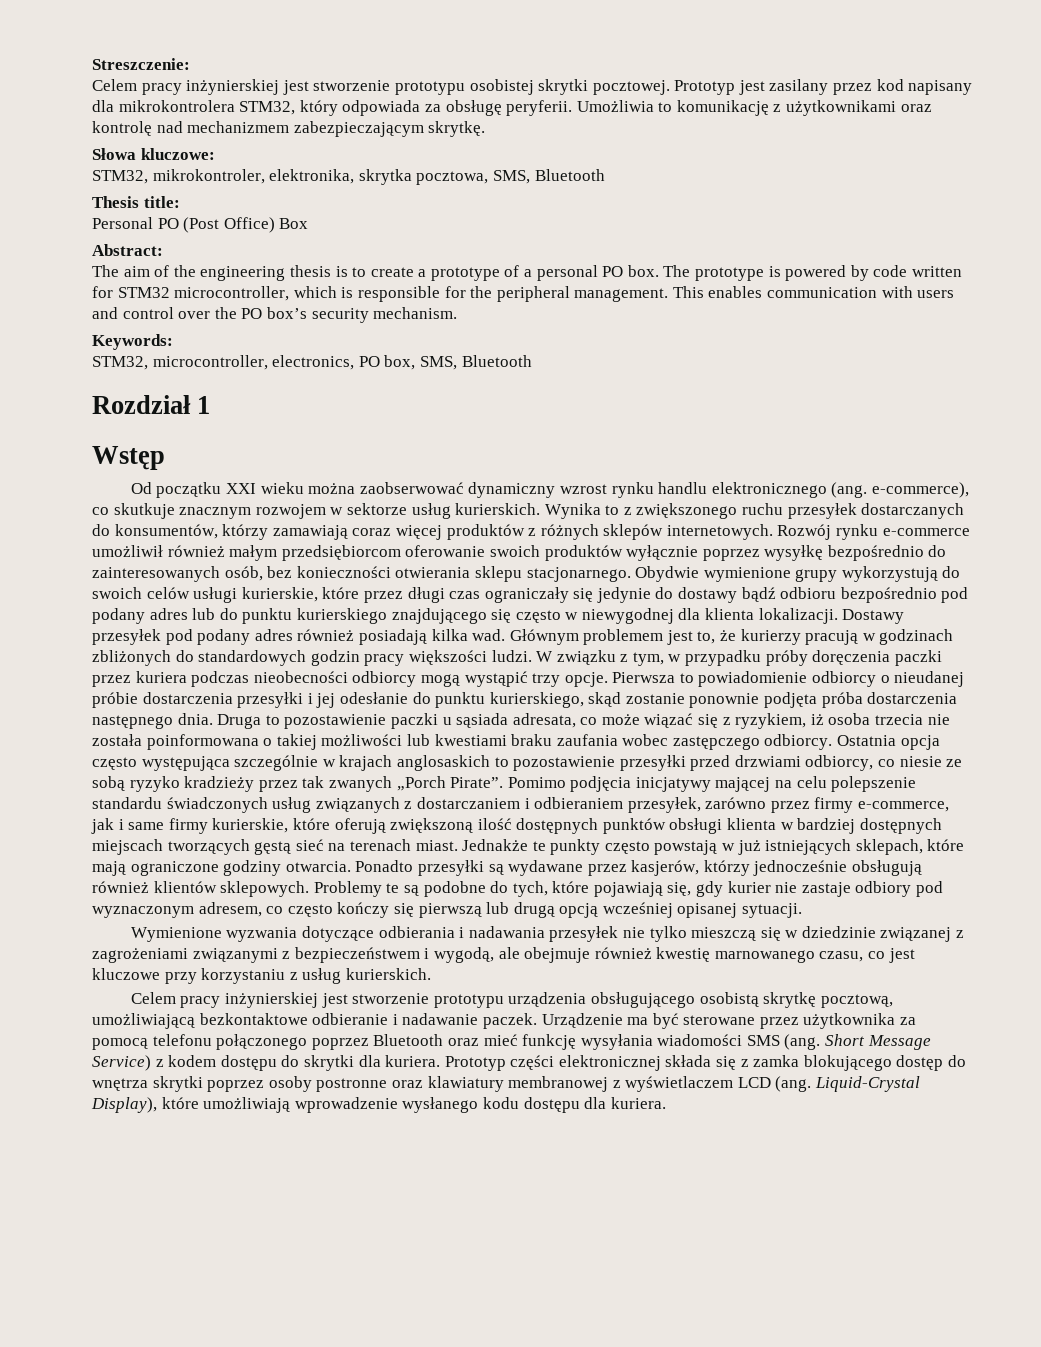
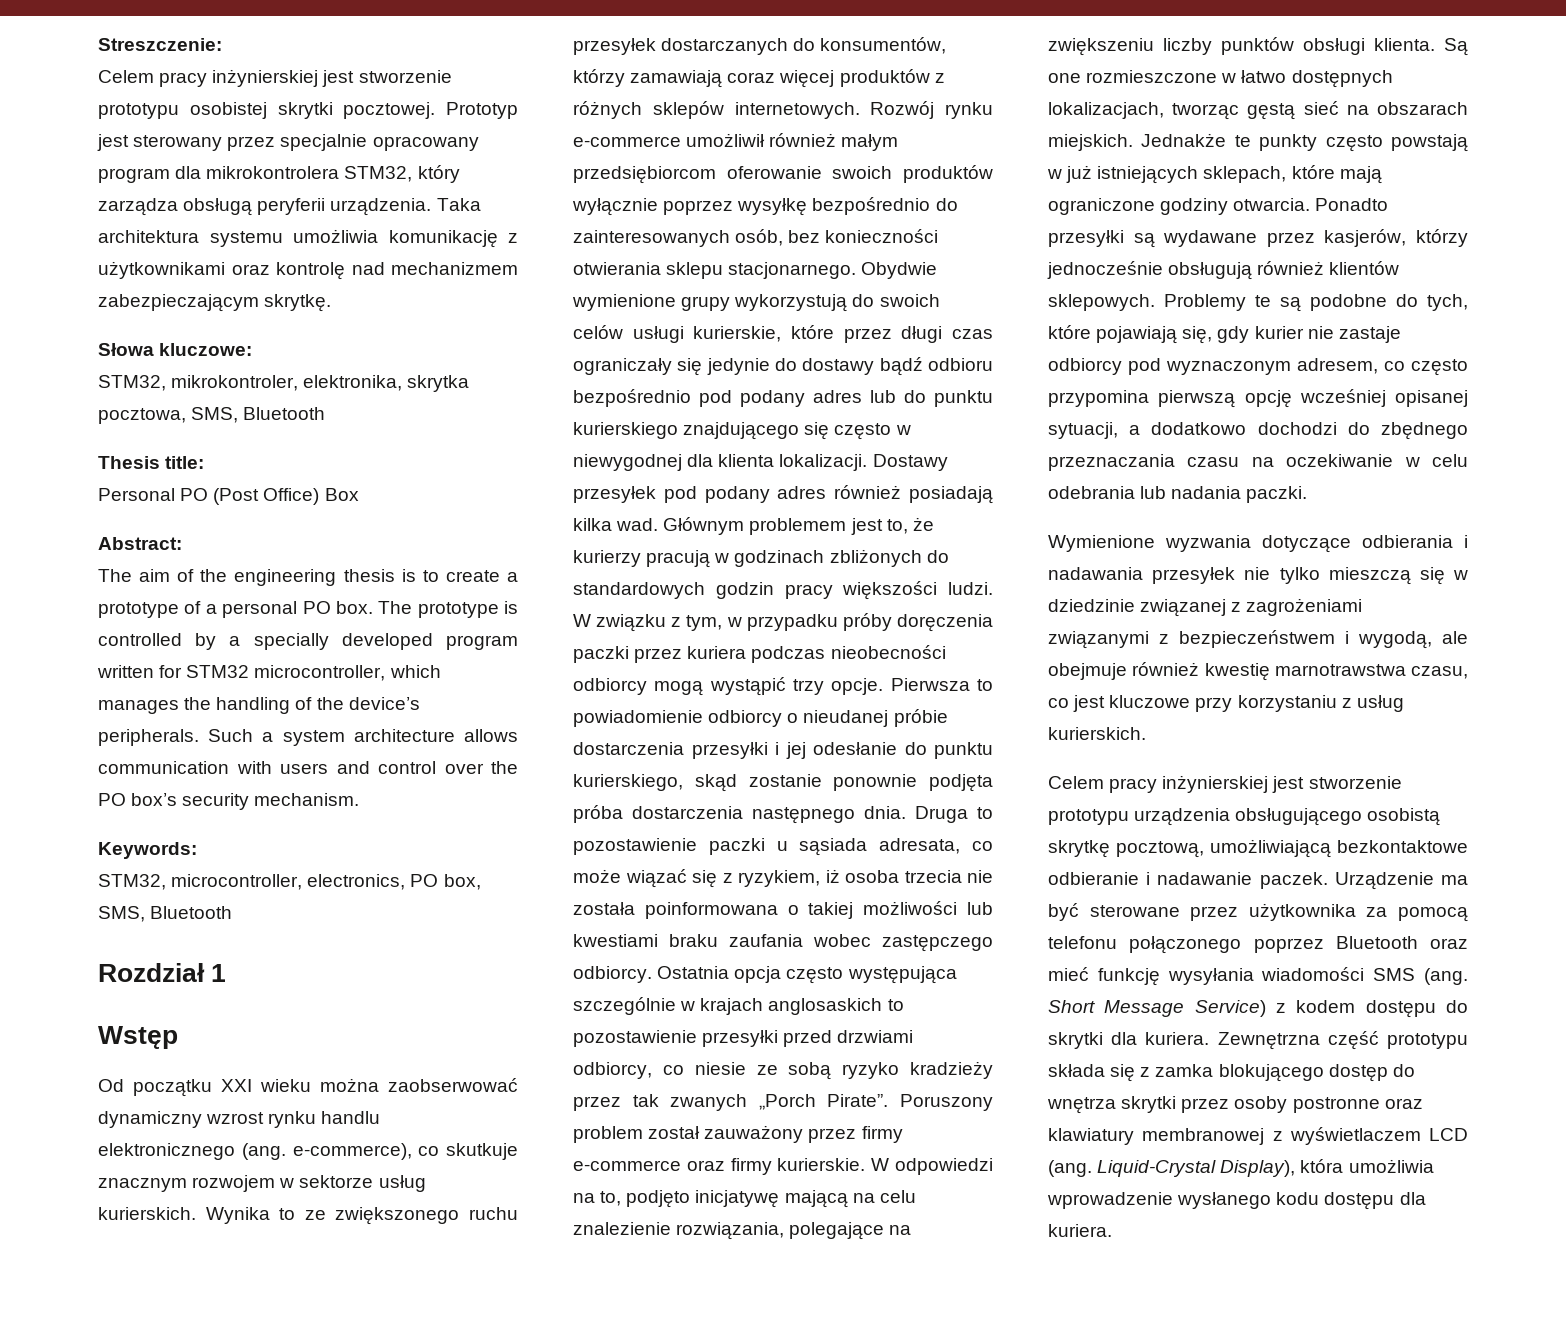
- Prototyp jest zasilany przez kod napisany dla mikrokontrolera STM32, który odpowiada za obsługę peryferii. Umożliwia to komunikację z użytkownikami oraz kontrolę nad mechanizmem zabezpieczającym skrytkę.
+ Prototyp jest sterowany przez specjalnie opracowany program dla mikrokontrolera STM32, który zarządza obsługą peryferii urządzenia. Taka architektura systemu umożliwia komunikację z użytkownikami oraz kontrolę nad mechanizmem zabezpieczającym skrytkę.
- The prototype is powered by code written for STM32 microcontroller, which is responsible for the peripheral management. This enables communication with users and control over the PO box’s security mechanism.
+ The prototype is controlled by a specially developed program written for STM32 microcontroller, which manages the handling of the device’s peripherals. Such a system architecture allows communication with users and control over the PO box’s security mechanism.
- Wynika to z zwiększonego ruchu przesyłek dostarczanych do konsumentów, którzy zamawiają coraz więcej produktów z różnych sklepów internetowych.
+ Wynika to ze zwiększonego ruchu przesyłek dostarczanych do konsumentów, którzy zamawiają coraz więcej produktów z różnych sklepów internetowych.
- Pomimo podjęcia inicjatywy mającej na celu polepszenie standardu świadczonych usług związanych z dostarczaniem i odbieraniem przesyłek, zarówno przez firmy e-commerce, jak i same firmy kurierskie, które oferują zwiększoną ilość dostępnych punktów obsługi klienta w bardziej dostępnych miejscach tworzących gęstą sieć na terenach miast.
+ Poruszony problem został zauważony przez firmy e-commerce oraz firmy kurierskie. W odpowiedzi na to, podjęto inicjatywę mającą na celu znalezienie rozwiązania, polegające na zwiększeniu liczby punktów obsługi klienta. Są one rozmieszczone w łatwo dostępnych lokalizacjach, tworząc gęstą sieć na obszarach miejskich.
- Problemy te są podobne do tych, które pojawiają się, gdy kurier nie zastaje odbiory pod wyznaczonym adresem, co często kończy się pierwszą lub drugą opcją wcześniej opisanej sytuacji.
+ Problemy te są podobne do tych, które pojawiają się, gdy kurier nie zastaje odbiorcy pod wyznaczonym adresem, co często przypomina pierwszą opcję wcześniej opisanej sytuacji, a dodatkowo dochodzi do zbędnego przeznaczania czasu na oczekiwanie w celu odebrania lub nadania paczki.
- Wymienione wyzwania dotyczące odbierania i nadawania przesyłek nie tylko mieszczą się w dziedzinie związanej z zagrożeniami związanymi z bezpieczeństwem i wygodą, ale obejmuje również kwestię marnowanego czasu, co jest kluczowe przy korzystaniu z usług kurierskich.
+ Wymienione wyzwania dotyczące odbierania i nadawania przesyłek nie tylko mieszczą się w dziedzinie związanej z zagrożeniami związanymi z bezpieczeństwem i wygodą, ale obejmuje również kwestię marnotrawstwa czasu, co jest kluczowe przy korzystaniu z usług kurierskich.
- Prototyp części elektronicznej składa się z zamka blokującego dostęp do wnętrza skrytki poprzez osoby postronne oraz klawiatury membranowej z wyświetlaczem LCD (ang.
+ Zewnętrzna część prototypu składa się z zamka blokującego dostęp do wnętrza skrytki przez osoby postronne oraz klawiatury membranowej z wyświetlaczem LCD (ang.
- Liquid-Crystal Display), które umożliwiają wprowadzenie wysłanego kodu dostępu dla kuriera.
+ Liquid-Crystal Display), która umożliwia wprowadzenie wysłanego kodu dostępu dla kuriera.

